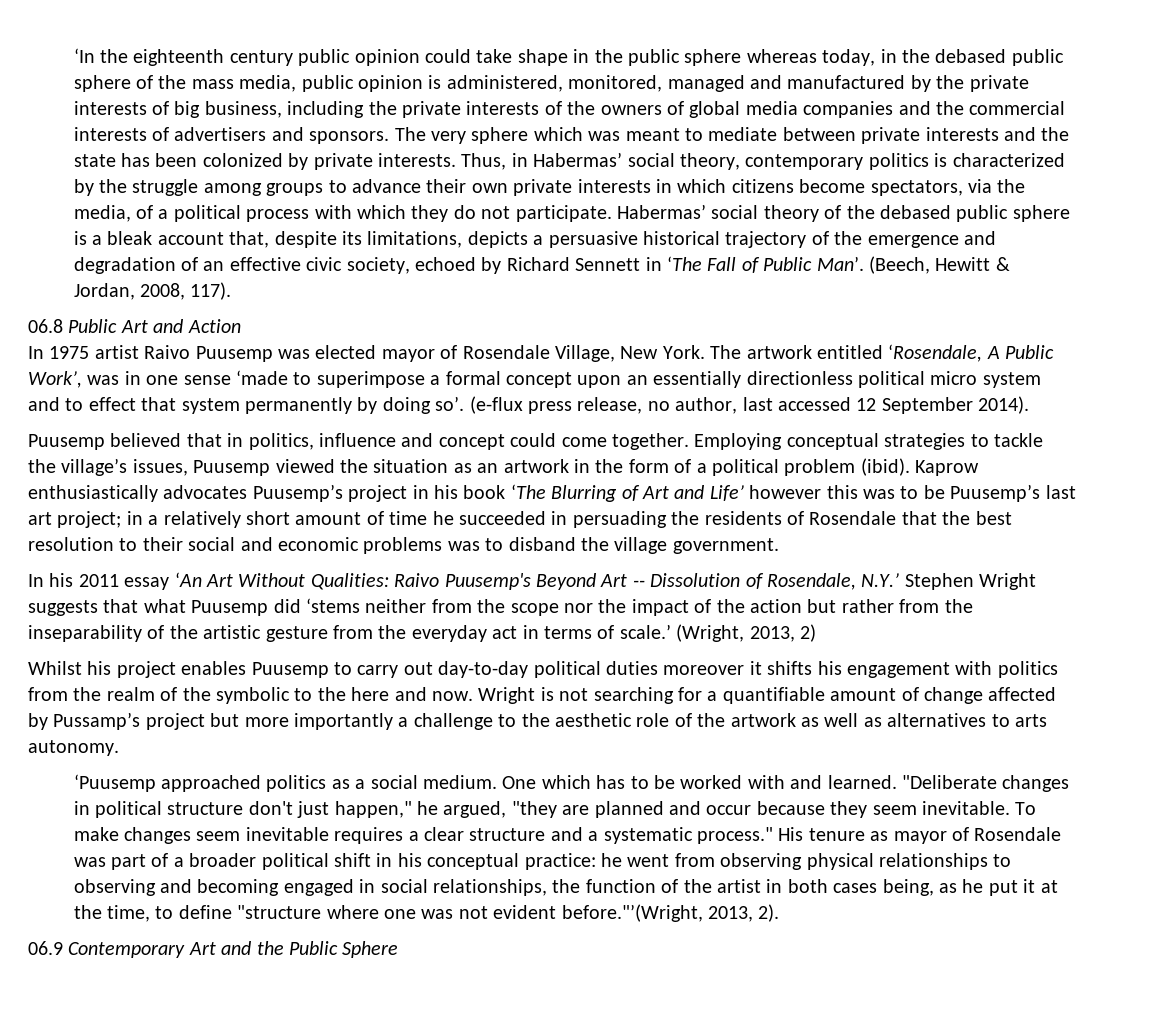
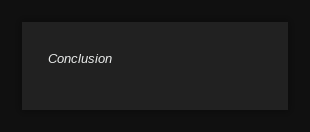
- ‘In the eighteenth century public opinion could take shape in the public sphere whereas today, in the debased public sphere of the mass media, public opinion is administered, monitored, managed and manufactured by the private interests of big business, including the private interests of the owners of global media companies and the commercial interests of advertisers and sponsors. The very sphere which was meant to mediate between private interests and the state has been colonized by private interests. Thus, in Habermas’ social theory, contemporary politics is characterized by the struggle among groups to advance their own private interests in which citizens become spectators, via the media, of a political process with which they do not participate. Habermas’ social theory of the debased public sphere is a bleak account that, despite its limitations, depicts a persuasive historical trajectory of the emergence and degradation of an effective civic society, echoed by Richard Sennett in ‘The Fall of Public Man’. (Beech, Hewitt & Jordan, 2008, 117).
- 06.8 Public Art and Action
- In 1975 artist Raivo Puusemp was elected mayor of Rosendale Village, New York. The artwork entitled ‘Rosendale, A Public Work’, was in one sense ‘made to superimpose a formal concept upon an essentially directionless political micro system and to effect that system permanently by doing so’. (e-flux press release, no author, last accessed 12 September 2014).
- Puusemp believed that in politics, influence and concept could come together. Employing conceptual strategies to tackle the village’s issues, Puusemp viewed the situation as an artwork in the form of a political problem (ibid). Kaprow enthusiastically advocates Puusemp’s project in his book ‘The Blurring of Art and Life’ however this was to be Puusemp’s last art project; in a relatively short amount of time he succeeded in persuading the residents of Rosendale that the best resolution to their social and economic problems was to disband the village government.
- In his 2011 essay ‘An Art Without Qualities: Raivo Puusemp's Beyond Art -- Dissolution of Rosendale, N.Y.’ Stephen Wright suggests that what Puusemp did ‘stems neither from the scope nor the impact of the action but rather from the inseparability of the artistic gesture from the everyday act in terms of scale.’ (Wright, 2013, 2)
- Whilst his project enables Puusemp to carry out day-to-day political duties moreover it shifts his engagement with politics from the realm of the symbolic to the here and now. Wright is not searching for a quantifiable amount of change affected by Pussamp’s project but more importantly a challenge to the aesthetic role of the artwork as well as alternatives to arts autonomy.
- ‘Puusemp approached politics as a social medium. One which has to be worked with and learned. "Deliberate changes in political structure don't just happen," he argued, "they are planned and occur because they seem inevitable. To make changes seem inevitable requires a clear structure and a systematic process." His tenure as mayor of Rosendale was part of a broader political shift in his conceptual practice: he went from observing physical relationships to observing and becoming engaged in social relationships, the function of the artist in both cases being, as he put it at the time, to define "structure where one was not evident before."’(Wright, 2013, 2).
- 06.9 Contemporary Art and the Public Sphere
+ Conclusion

